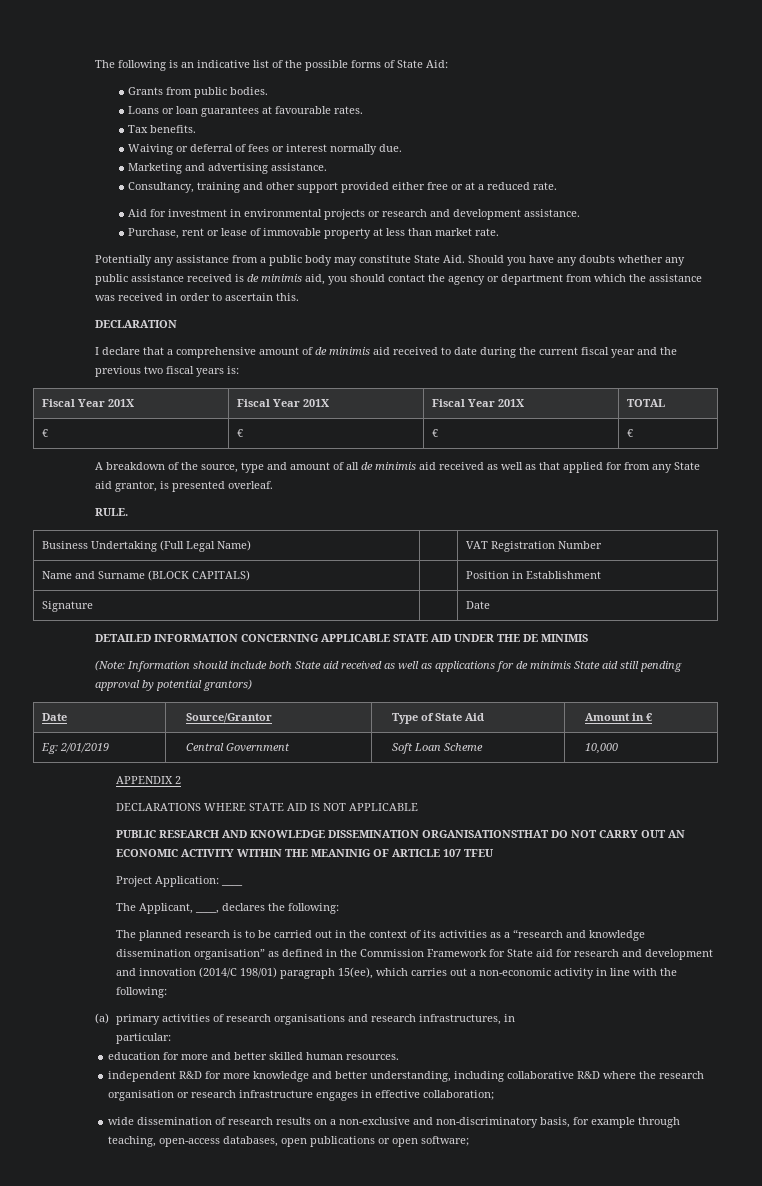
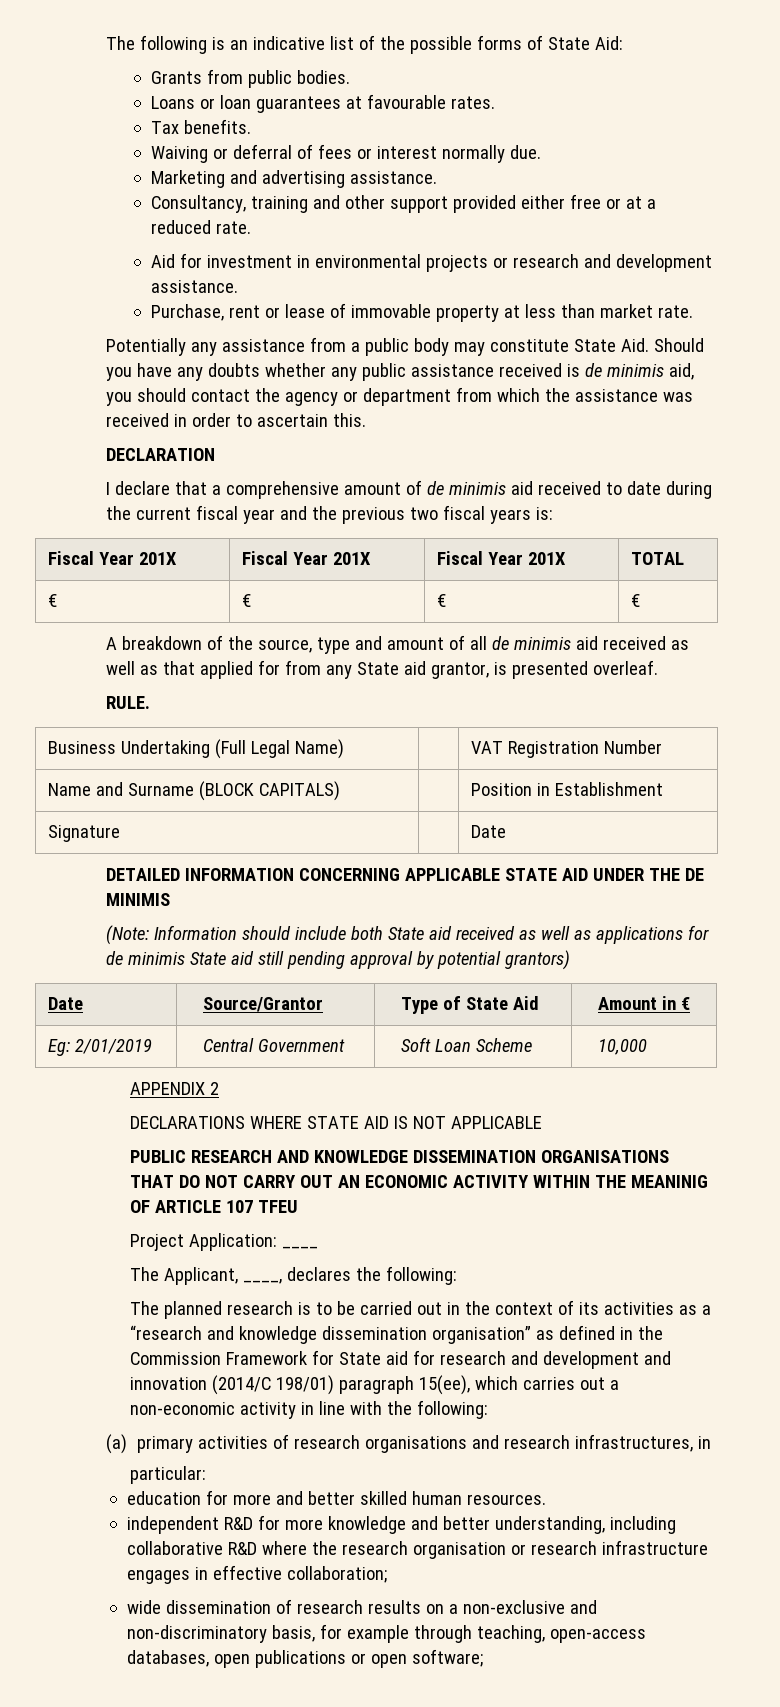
- PUBLIC RESEARCH AND KNOWLEDGE DISSEMINATION ORGANISATIONSTHAT DO NOT CARRY OUT AN ECONOMIC ACTIVITY WITHIN THE MEANINIG OF ARTICLE 107 TFEU
+ PUBLIC RESEARCH AND KNOWLEDGE DISSEMINATION ORGANISATIONS THAT DO NOT CARRY OUT AN ECONOMIC ACTIVITY WITHIN THE MEANINIG OF ARTICLE 107 TFEU

